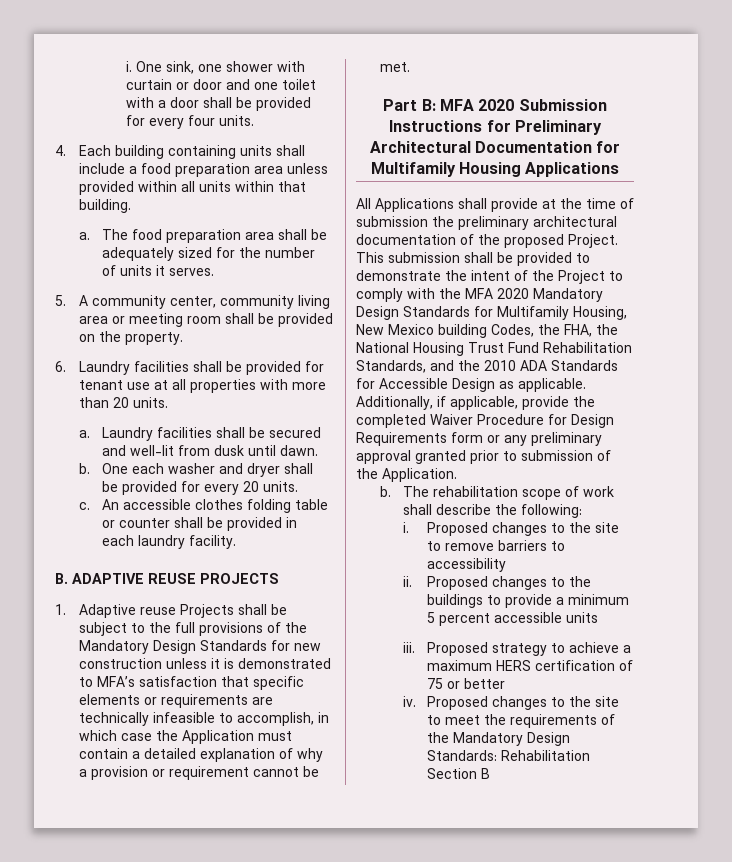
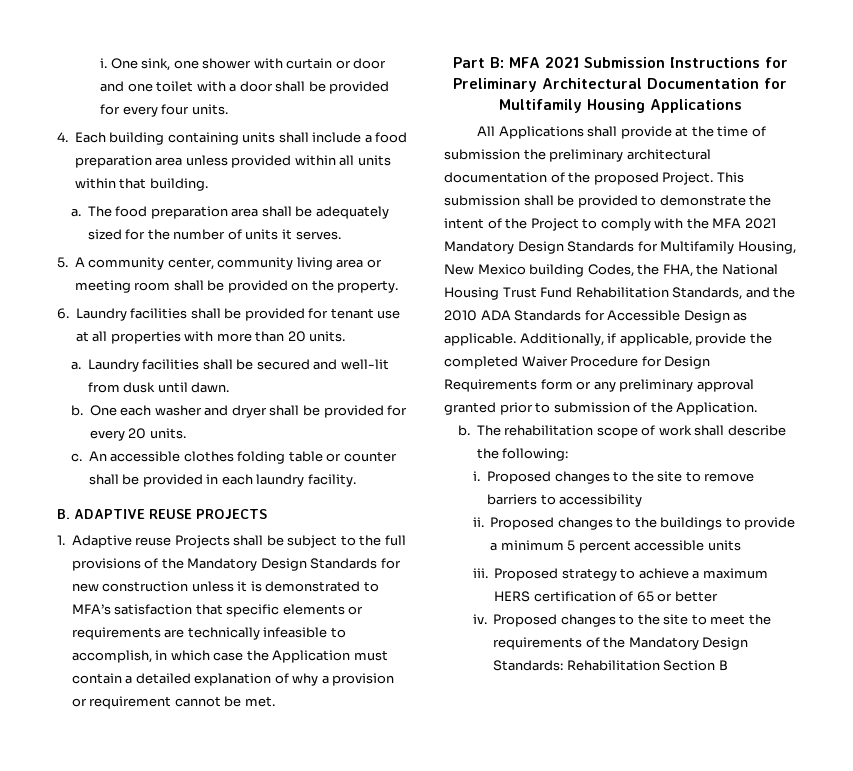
- Part B: MFA 2020 Submission Instructions for Preliminary Architectural Documentation for Multifamily Housing Applications
+ Part B: MFA 2021 Submission Instructions for Preliminary Architectural Documentation for Multifamily Housing Applications
- This submission shall be provided to demonstrate the intent of the Project to comply with the MFA 2020 Mandatory Design Standards for Multifamily Housing, New Mexico building Codes, the FHA, the National Housing Trust Fund Rehabilitation Standards, and the 2010 ADA Standards for Accessible Design as applicable.
+ This submission shall be provided to demonstrate the intent of the Project to comply with the MFA 2021 Mandatory Design Standards for Multifamily Housing, New Mexico building Codes, the FHA, the National Housing Trust Fund Rehabilitation Standards, and the 2010 ADA Standards for Accessible Design as applicable.
- Proposed strategy to achieve a maximum HERS certification of 75 or better
+ Proposed strategy to achieve a maximum HERS certification of 65 or better

